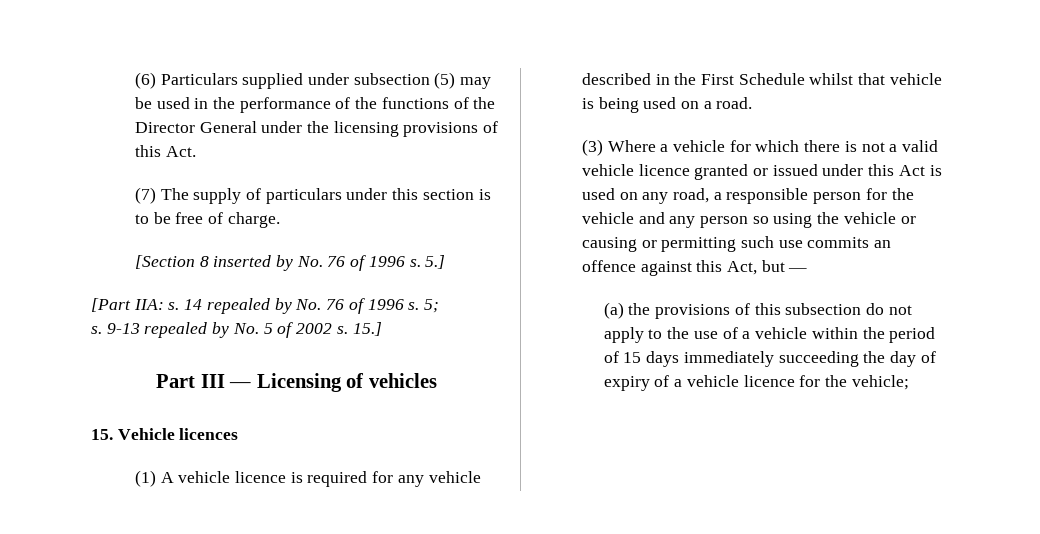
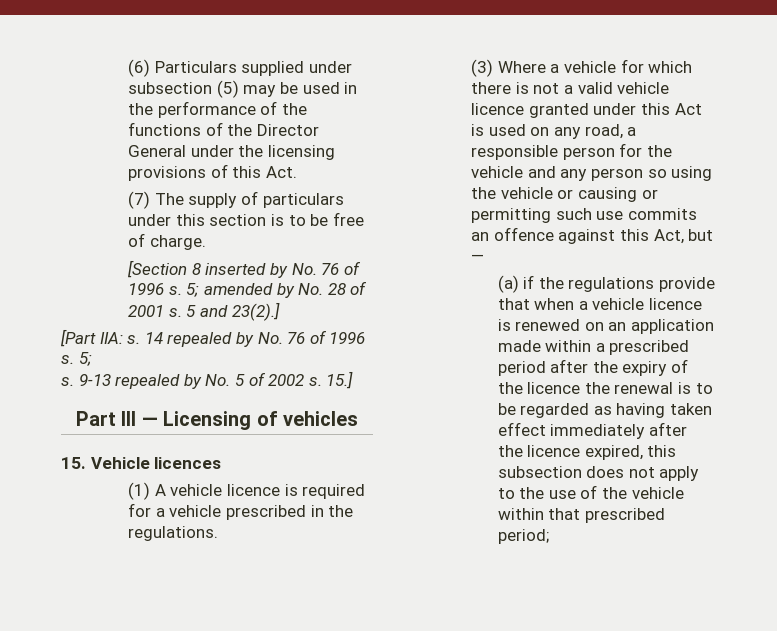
- 5.]
+ 5; amended by No. 28 of 2001 s. 5 and 23(2).]
- (1) A vehicle licence is required for any vehicle described in the First Schedule whilst that vehicle is being used on a road.
+ (1) A vehicle licence is required for a vehicle prescribed in the regulations.
- (3) Where a vehicle for which there is not a valid vehicle licence granted or issued under this Act is used on any road, a responsible person for the vehicle and any person so using the vehicle or causing or permitting such use commits an offence against this Act, but —
+ (3) Where a vehicle for which there is not a valid vehicle licence granted under this Act is used on any road, a responsible person for the vehicle and any person so using the vehicle or causing or permitting such use commits an offence against this Act, but —
- (a) the provisions of this subsection do not apply to the use of a vehicle within the period of 15 days immediately succeeding the day of expiry of a vehicle licence for the vehicle;
+ (a) if the regulations provide that when a vehicle licence is renewed on an application made within a prescribed period after the expiry of the licence the renewal is to be regarded as having taken effect immediately after the licence expired, this subsection does not apply to the use of the vehicle within that prescribed period;

